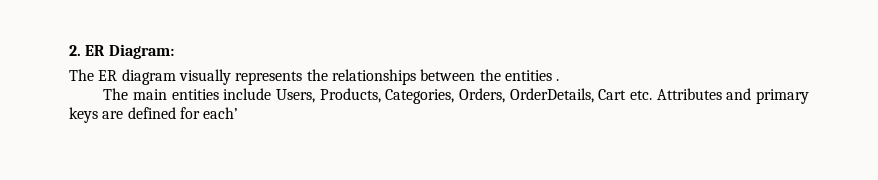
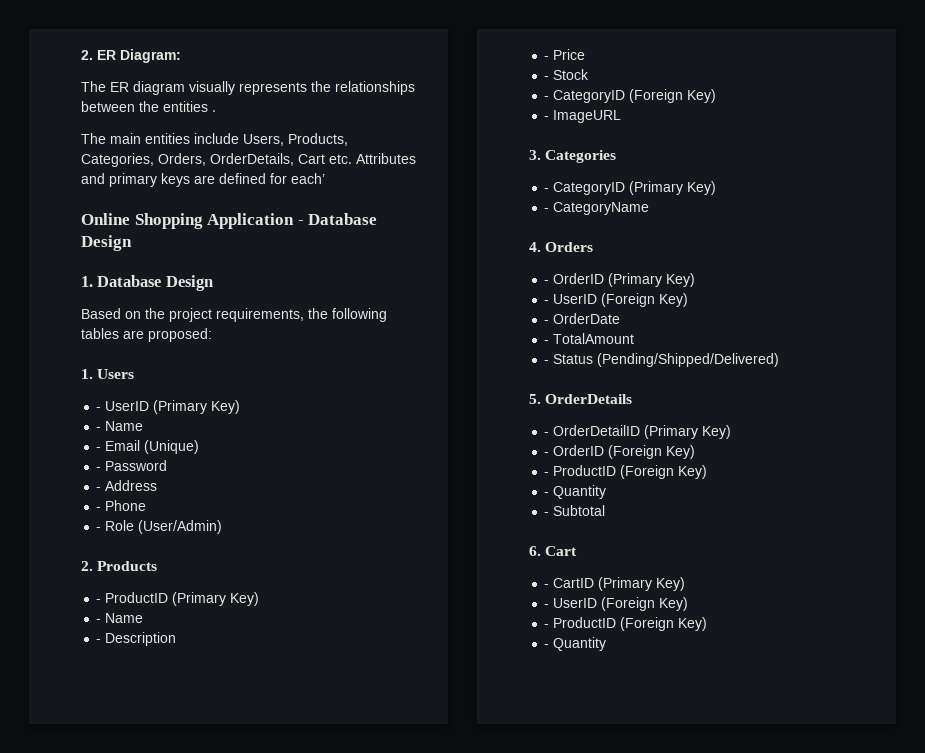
+ Online Shopping Application - Database Design
+ 1. Database Design
+ Based on the project requirements, the following tables are proposed:
+ 1. Users
+ - UserID (Primary Key)
+ - Name
+ - Email (Unique)
+ - Password
+ - Address
+ - Phone
+ - Role (User/Admin)
+ 2. Products
+ - ProductID (Primary Key)
+ - Name
+ - Description
+ - Price
+ - Stock
+ - CategoryID (Foreign Key)
+ - ImageURL
+ 3. Categories
+ - CategoryID (Primary Key)
+ - CategoryName
+ 4. Orders
+ - OrderID (Primary Key)
+ - UserID (Foreign Key)
+ - OrderDate
+ - TotalAmount
+ - Status (Pending/Shipped/Delivered)
+ 5. OrderDetails
+ - OrderDetailID (Primary Key)
+ - OrderID (Foreign Key)
+ - ProductID (Foreign Key)
+ - Quantity
+ - Subtotal
+ 6. Cart
+ - CartID (Primary Key)
+ - UserID (Foreign Key)
+ - ProductID (Foreign Key)
+ - Quantity

